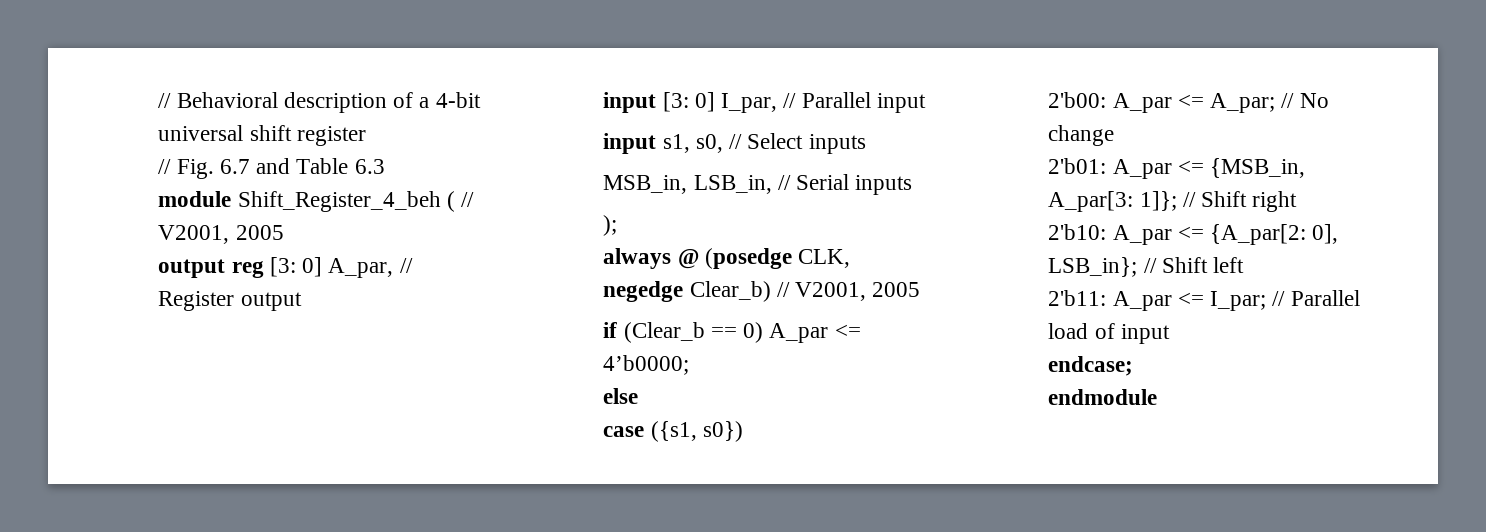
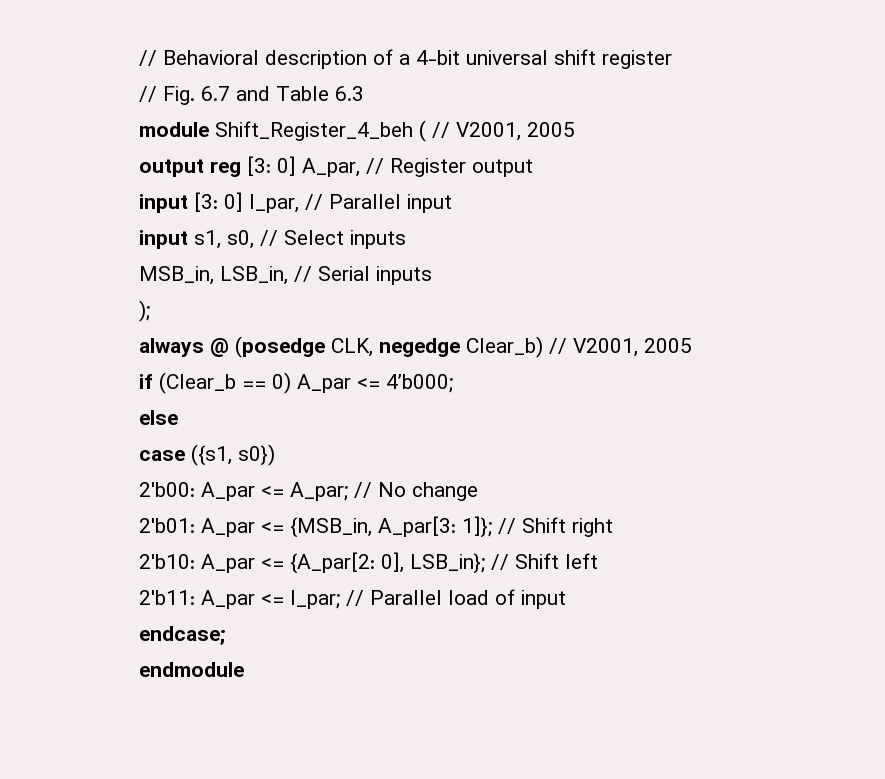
- if (Clear_b == 0) A_par <= 4’b0000;
+ if (Clear_b == 0) A_par <= 4’b000;

